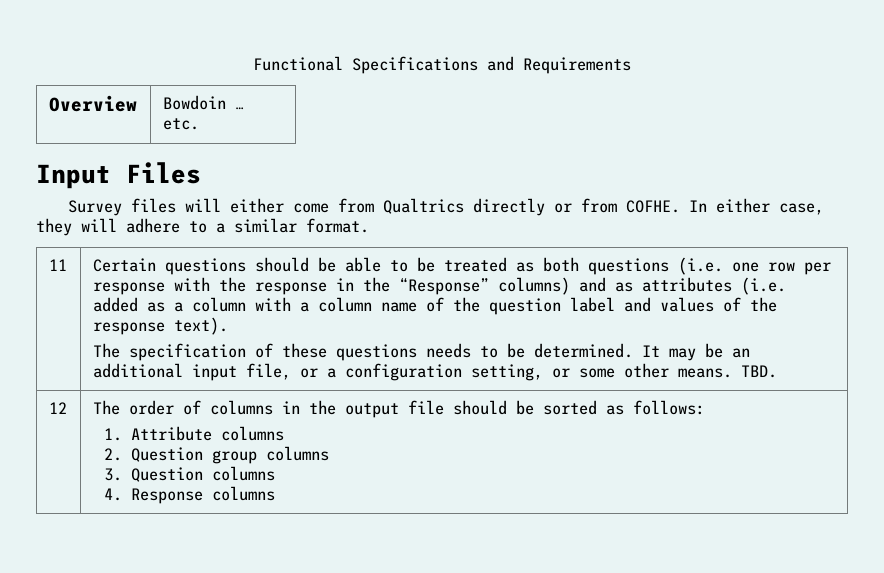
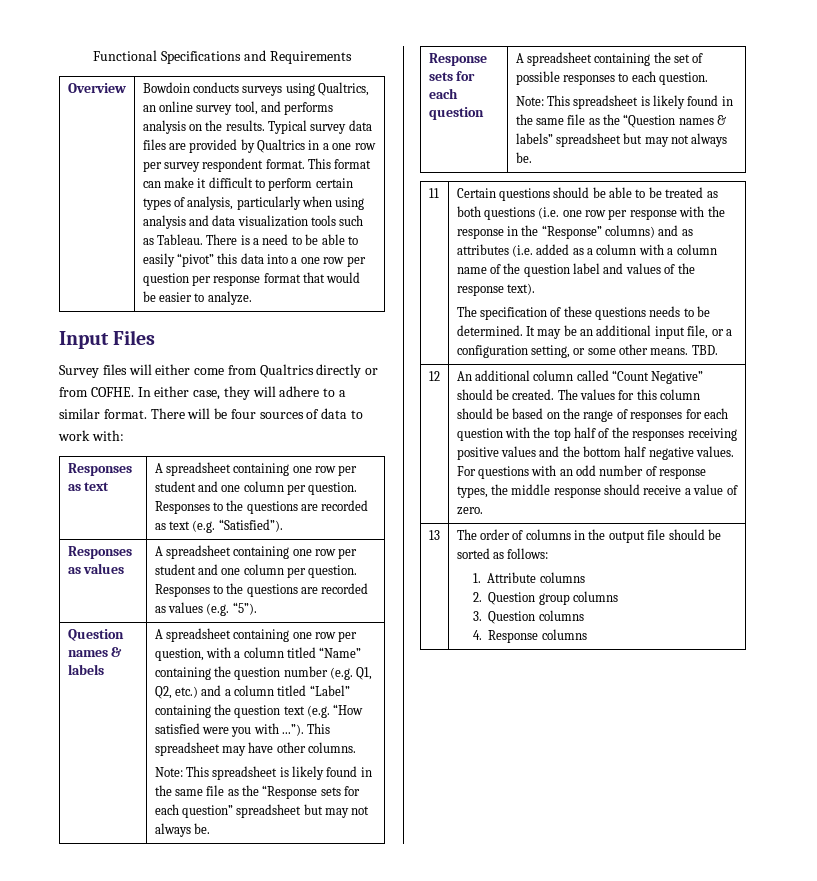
- Bowdoin … etc.
+ Bowdoin conducts surveys using Qualtrics, an online survey tool, and performs analysis on the results. Typical survey data files are provided by Qualtrics in a one row per survey respondent format. This format can make it difficult to perform certain types of analysis, particularly when using analysis and data visualization tools such as Tableau. There is a need to be able to easily “pivot” this data into a one row per question per response format that would be easier to analyze.
+ There will be four sources of data to work with:
+ Responses as text | A spreadsheet containing one row per student and one column per question. Responses to the questions are recorded as text (e.g. “Satisfied”).
+ Responses as values | A spreadsheet containing one row per student and one column per question. Responses to the questions are recorded as values (e.g. “5”).
+ Question names & labels | A spreadsheet containing one row per question, with a column titled “Name” containing the question number (e.g. Q1, Q2, etc.) and a column titled “Label” containing the question text (e.g. “How satisfied were you with ...”). This spreadsheet may have other columns.
+ Note: This spreadsheet is likely found in the same file as the “Response sets for each question” spreadsheet but may not always be.
+ Response sets for each question | A spreadsheet containing the set of possible responses to each question.
+ Note: This spreadsheet is likely found in the same file as the “Question names & labels” spreadsheet but may not always be.
- The order of columns in the output file should be sorted as follows:
+ An additional column called “Count Negative” should be created. The values for this column should be based on the range of responses for each question with the top half of the responses receiving positive values and the bottom half negative values. For questions with an odd number of response types, the middle response should receive a value of zero.
+ 13 | The order of columns in the output file should be sorted as follows:

